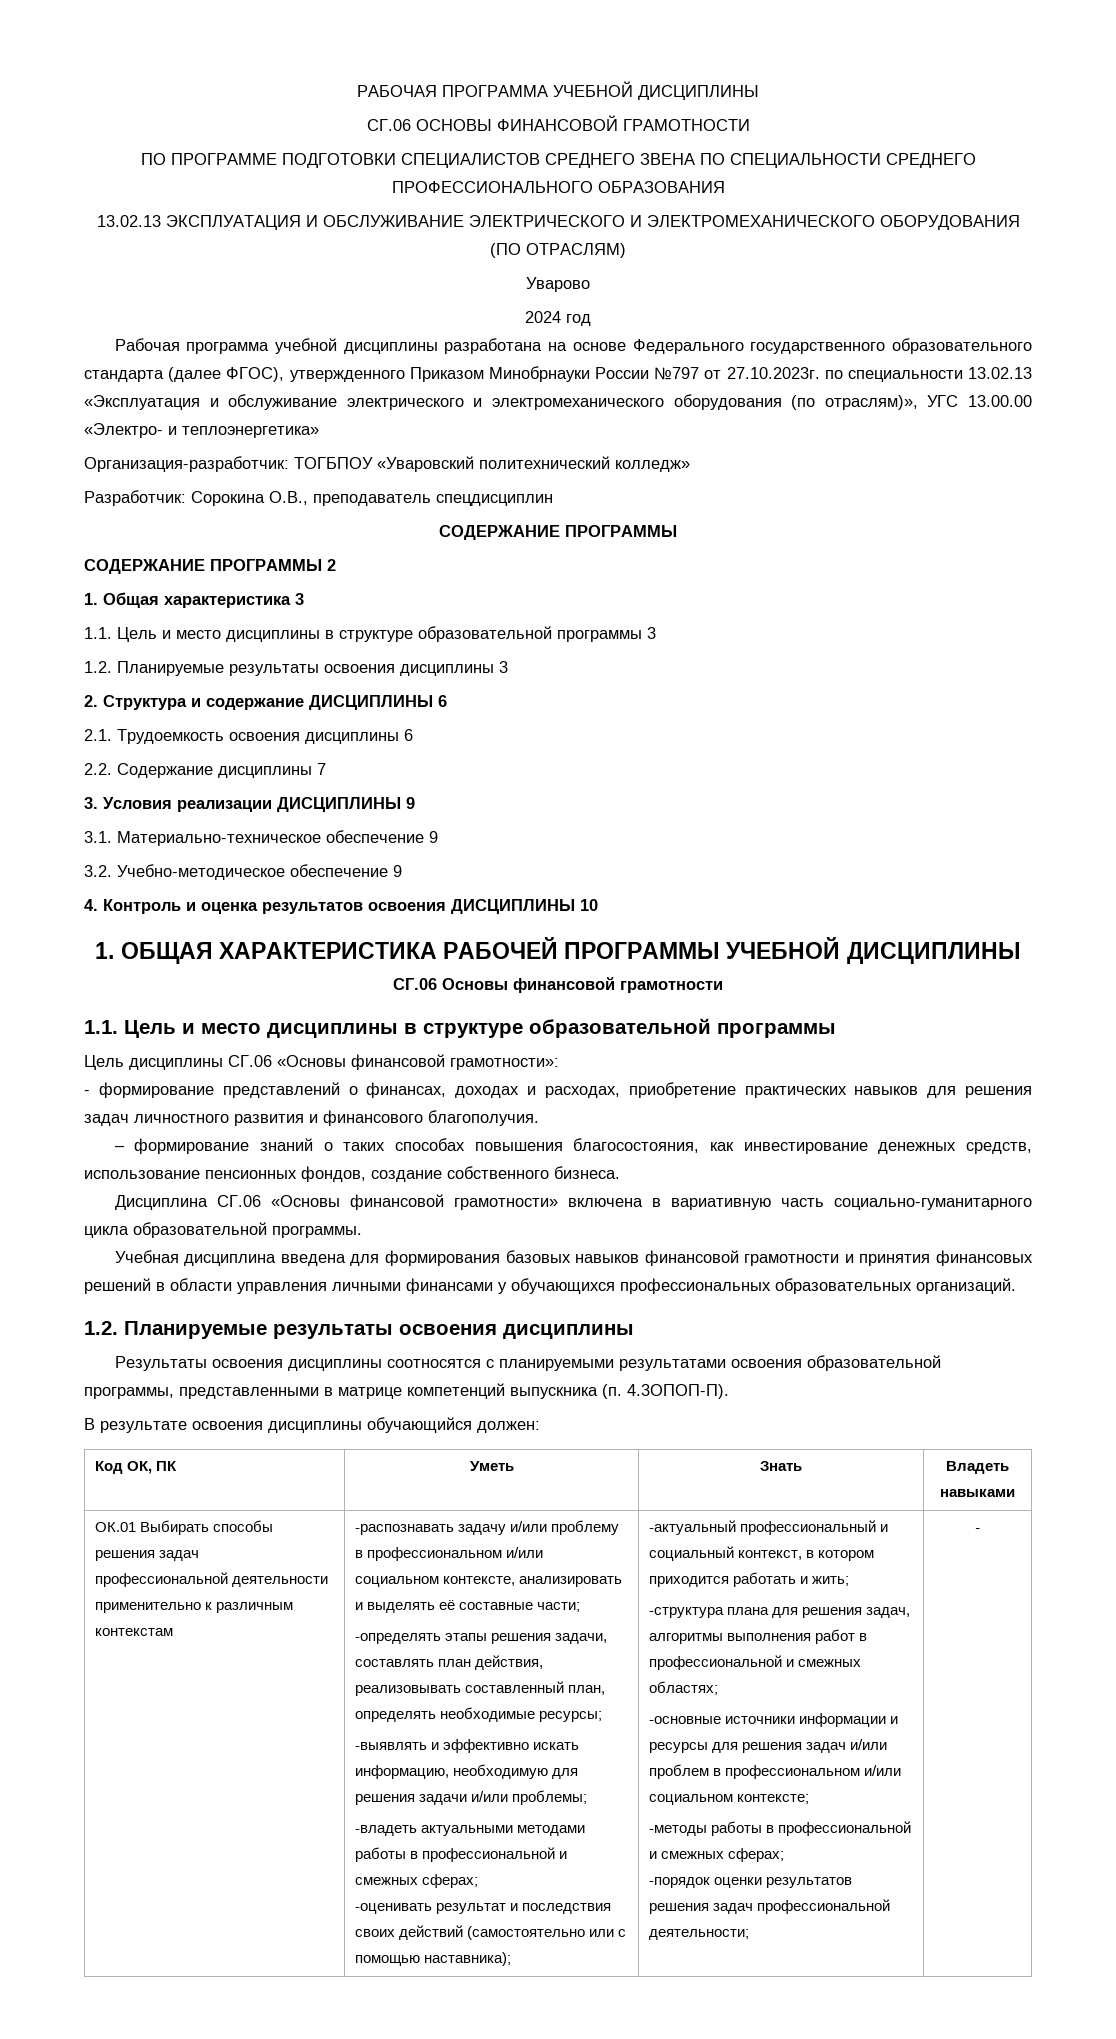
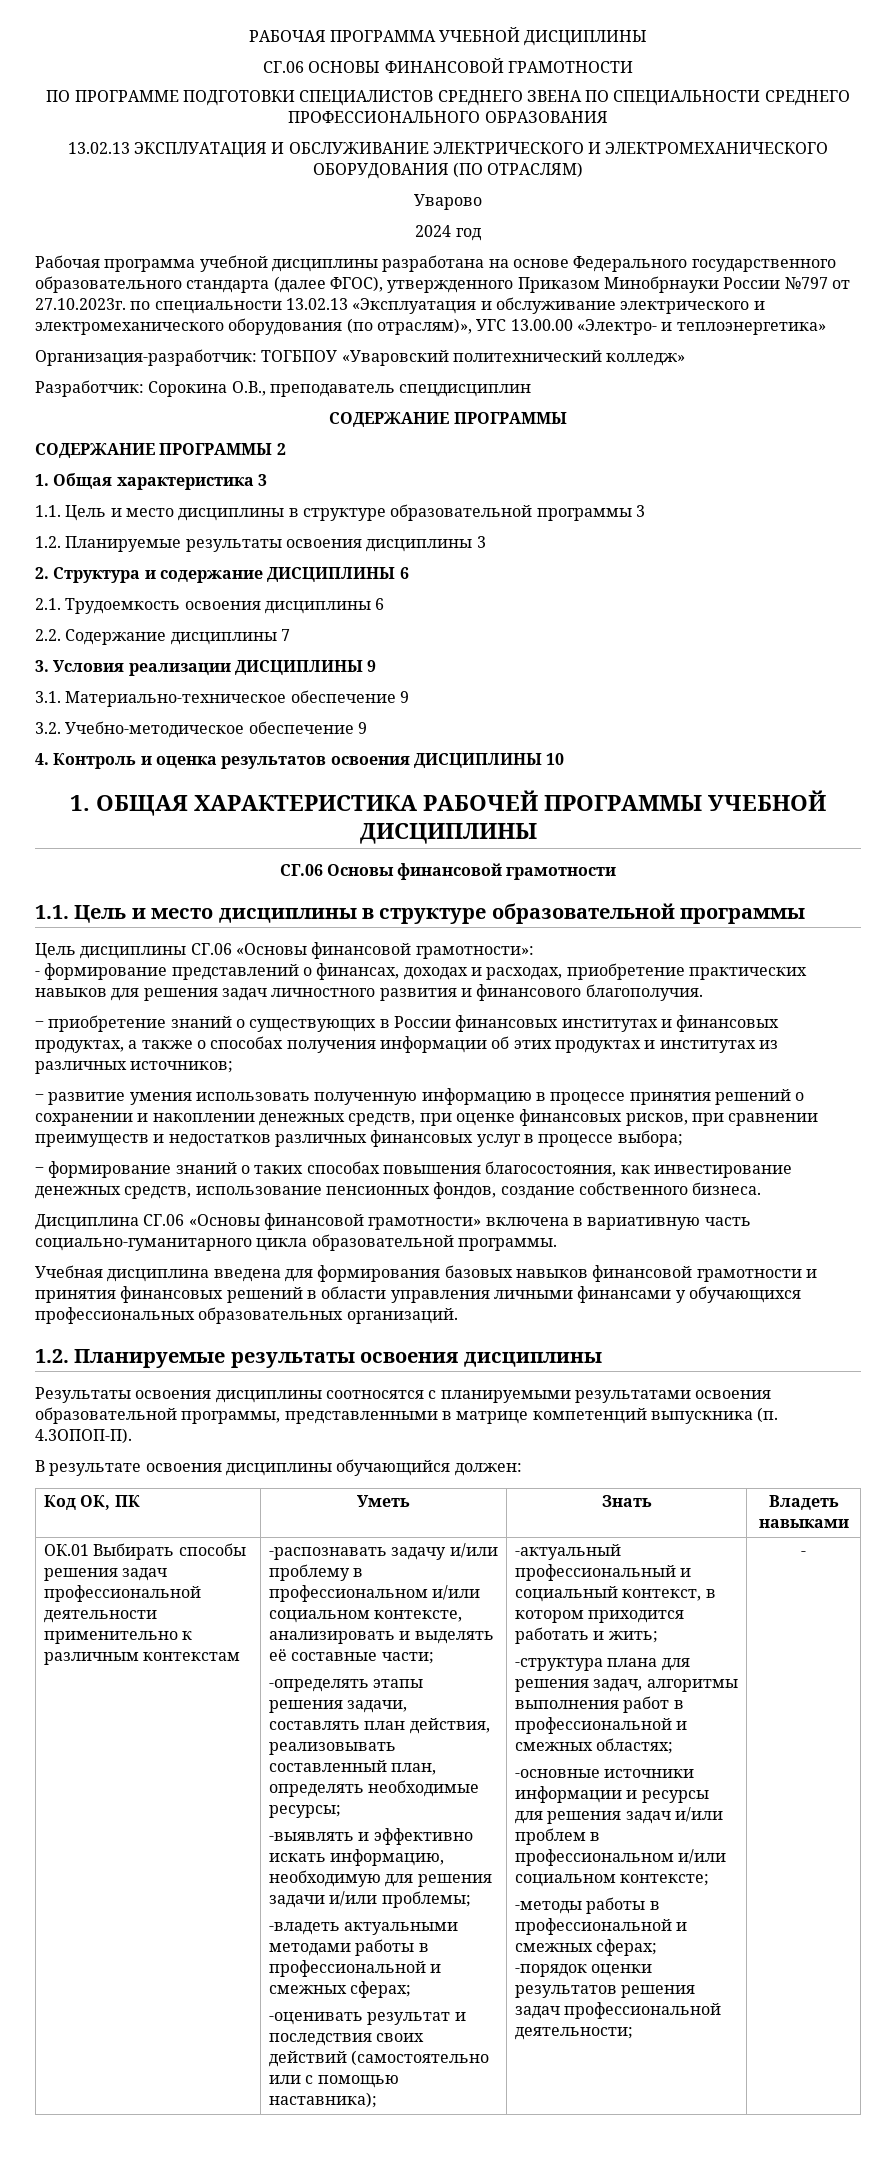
+ ‒ приобретение знаний о существующих в России финансовых институтах и финансовых продуктах, а также о способах получения информации об этих продуктах и институтах из различных источников;
+ ‒ развитие умения использовать полученную информацию в процессе принятия решений о сохранении и накоплении денежных средств, при оценке финансовых рисков, при сравнении преимуществ и недостатков различных финансовых услуг в процессе выбора;

